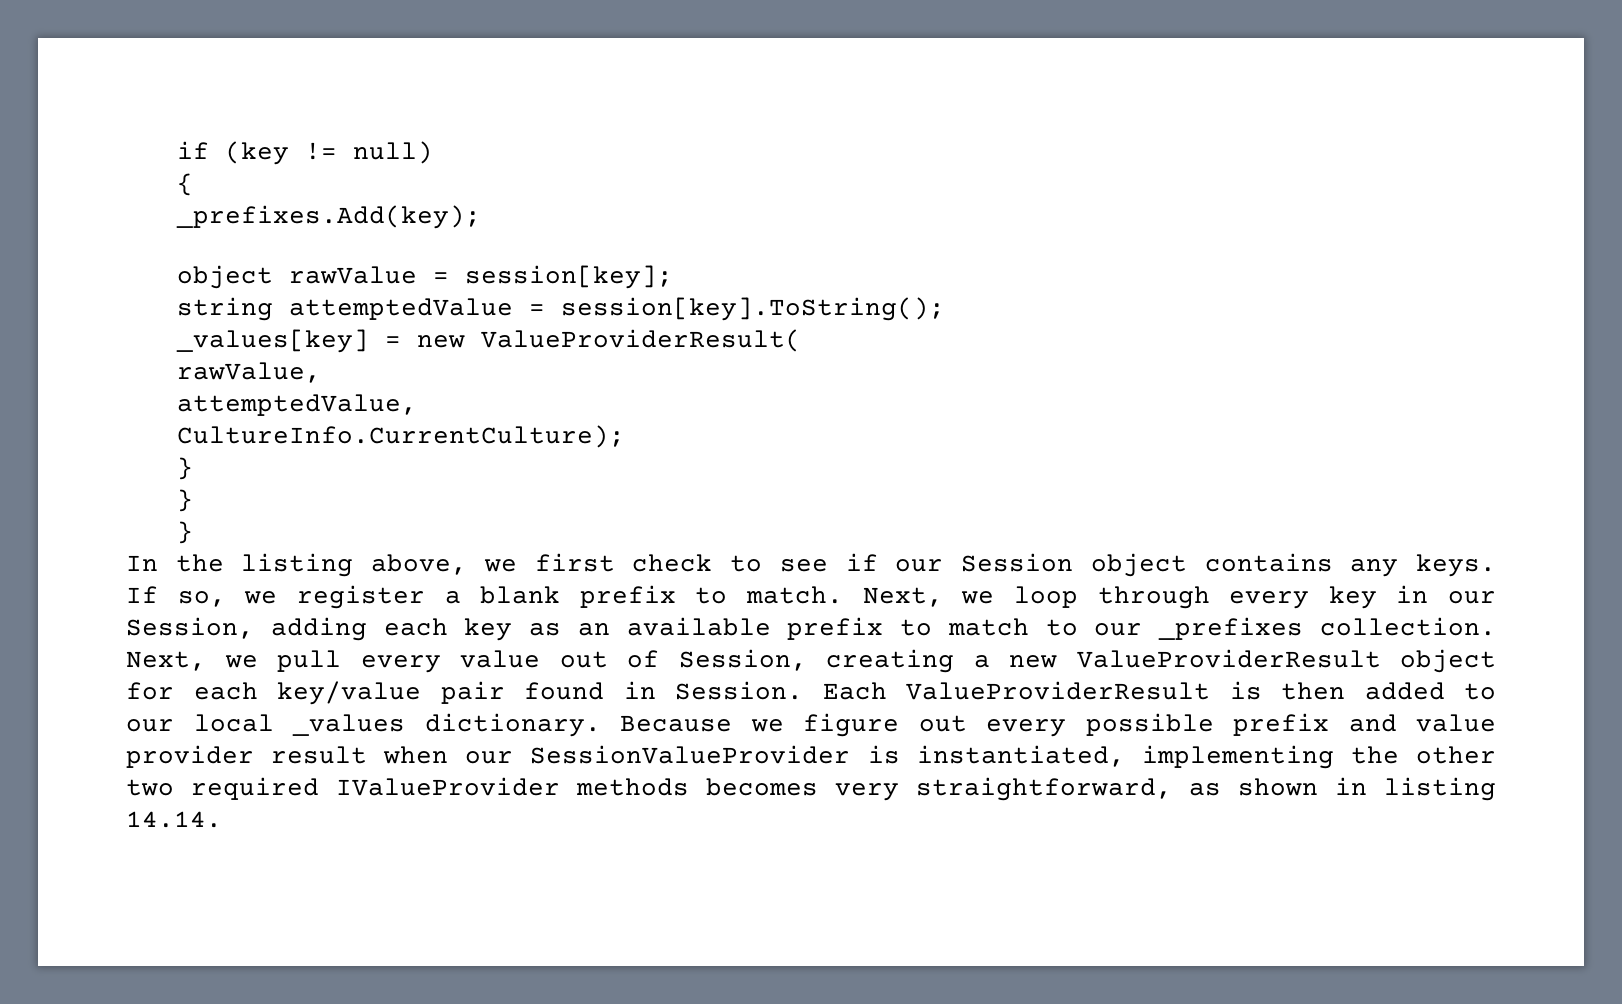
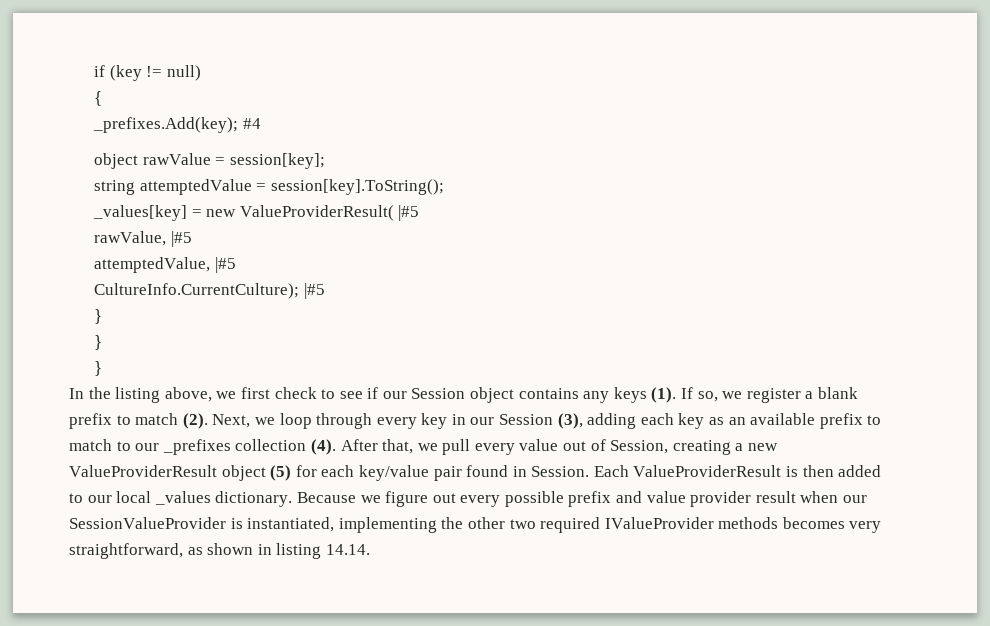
- _prefixes.Add(key);
+ _prefixes.Add(key); #4
- _values[key] = new ValueProviderResult(
+ _values[key] = new ValueProviderResult( |#5
- rawValue,
+ rawValue, |#5
- attemptedValue,
+ attemptedValue, |#5
- CultureInfo.CurrentCulture);
+ CultureInfo.CurrentCulture); |#5
- In the listing above, we first check to see if our Session object contains any keys.
+ In the listing above, we first check to see if our Session object contains any keys (1).
- If so, we register a blank prefix to match.
+ If so, we register a blank prefix to match (2).
- Next, we loop through every key in our Session, adding each key as an available prefix to match to our _prefixes collection. Next, we pull every value out of Session, creating a new ValueProviderResult object for each key/value pair found in Session.
+ Next, we loop through every key in our Session (3), adding each key as an available prefix to match to our _prefixes collection (4). After that, we pull every value out of Session, creating a new ValueProviderResult object (5) for each key/value pair found in Session.

